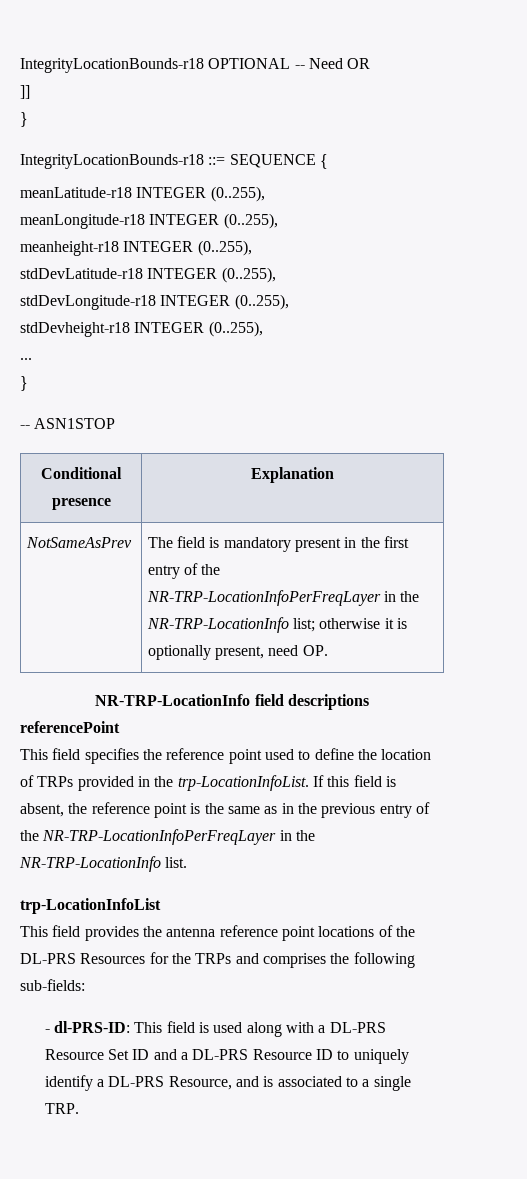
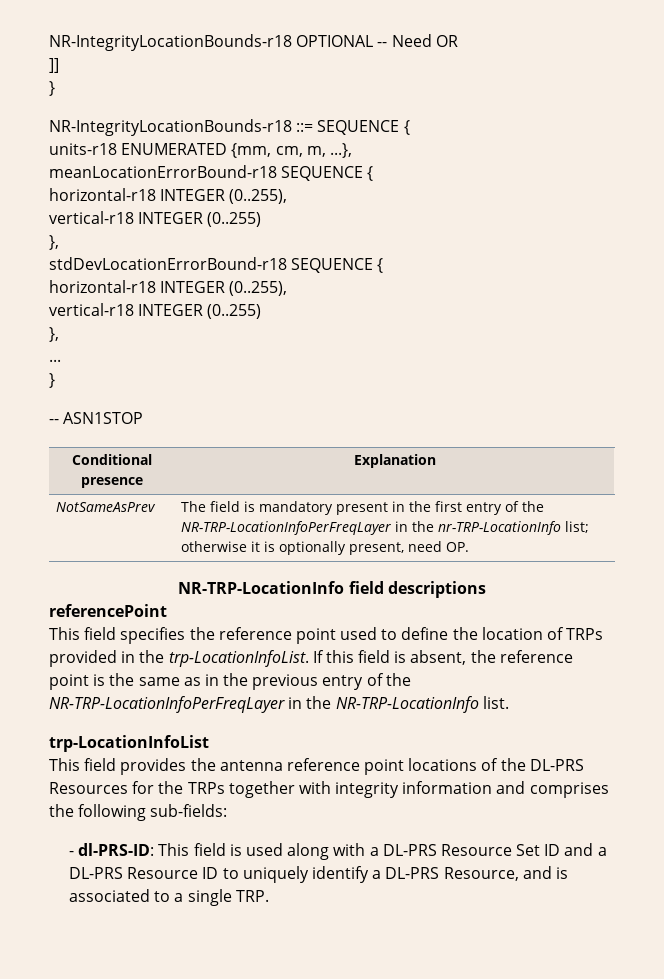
- IntegrityLocationBounds-r18 OPTIONAL -- Need OR
+ NR-IntegrityLocationBounds-r18 OPTIONAL -- Need OR
- IntegrityLocationBounds-r18 ::= SEQUENCE {
+ NR-IntegrityLocationBounds-r18 ::= SEQUENCE {
- meanLatitude-r18 INTEGER (0..255),
- meanLongitude-r18 INTEGER (0..255),
- meanheight-r18 INTEGER (0..255),
- stdDevLatitude-r18 INTEGER (0..255),
- stdDevLongitude-r18 INTEGER (0..255),
- stdDevheight-r18 INTEGER (0..255),
+ units-r18 ENUMERATED {mm, cm, m, ...},
+ meanLocationErrorBound-r18 SEQUENCE {
+ horizontal-r18 INTEGER (0..255),
+ vertical-r18 INTEGER (0..255)
+ },
+ stdDevLocationErrorBound-r18 SEQUENCE {
+ horizontal-r18 INTEGER (0..255),
+ vertical-r18 INTEGER (0..255)
+ },
- NotSameAsPrev | The field is mandatory present in the first entry of the NR-TRP-LocationInfoPerFreqLayer in the NR-TRP-LocationInfo list; otherwise it is optionally present, need OP.
+ NotSameAsPrev | The field is mandatory present in the first entry of the NR-TRP-LocationInfoPerFreqLayer in the nr-TRP-LocationInfo list; otherwise it is optionally present, need OP.
- This field provides the antenna reference point locations of the DL-PRS Resources for the TRPs and comprises the following sub-fields:
+ This field provides the antenna reference point locations of the DL-PRS Resources for the TRPs together with integrity information and comprises the following sub-fields:

